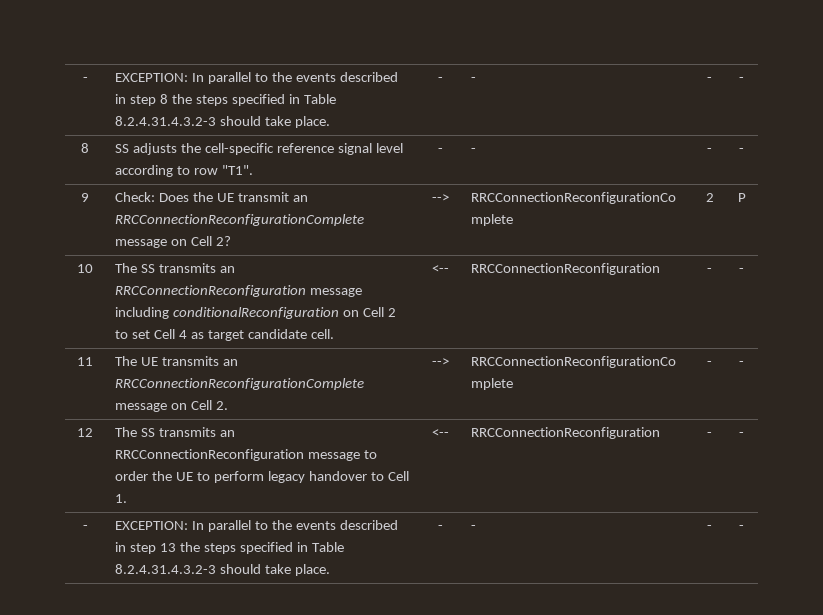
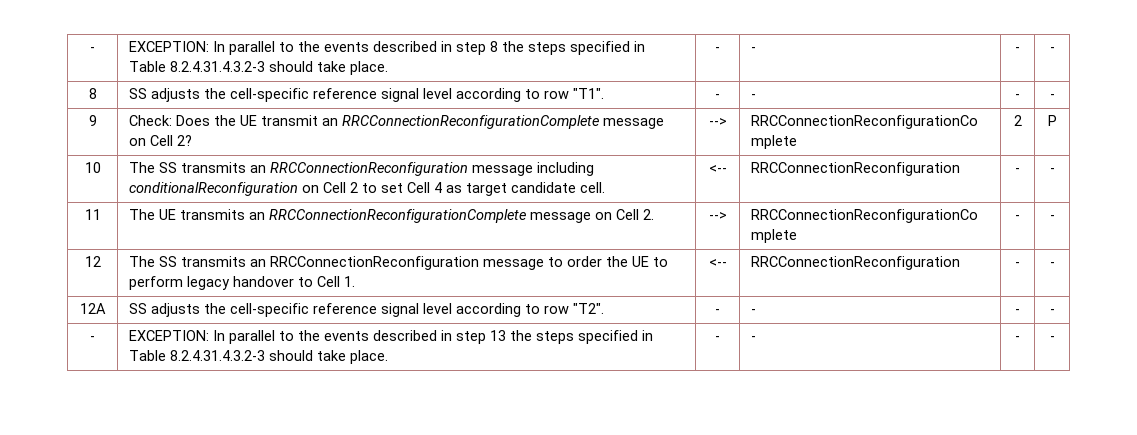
+ 12A | SS adjusts the cell-specific reference signal level according to row "T2". | - | - | - | -

